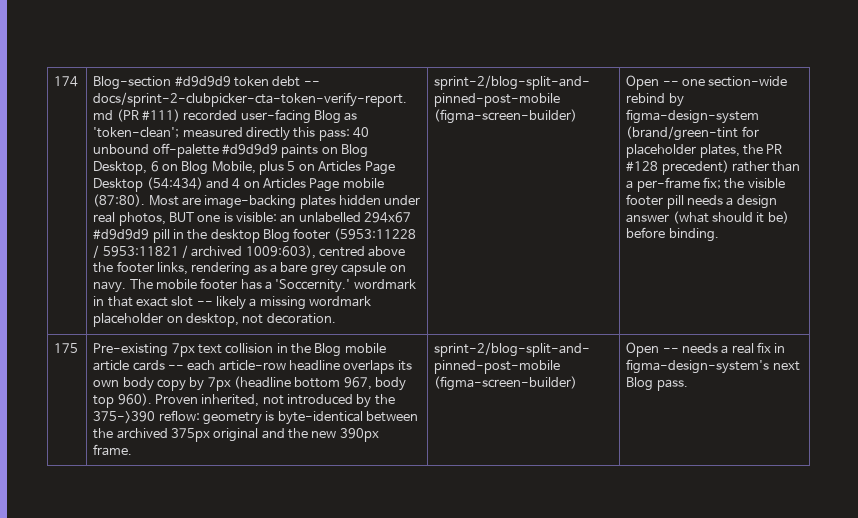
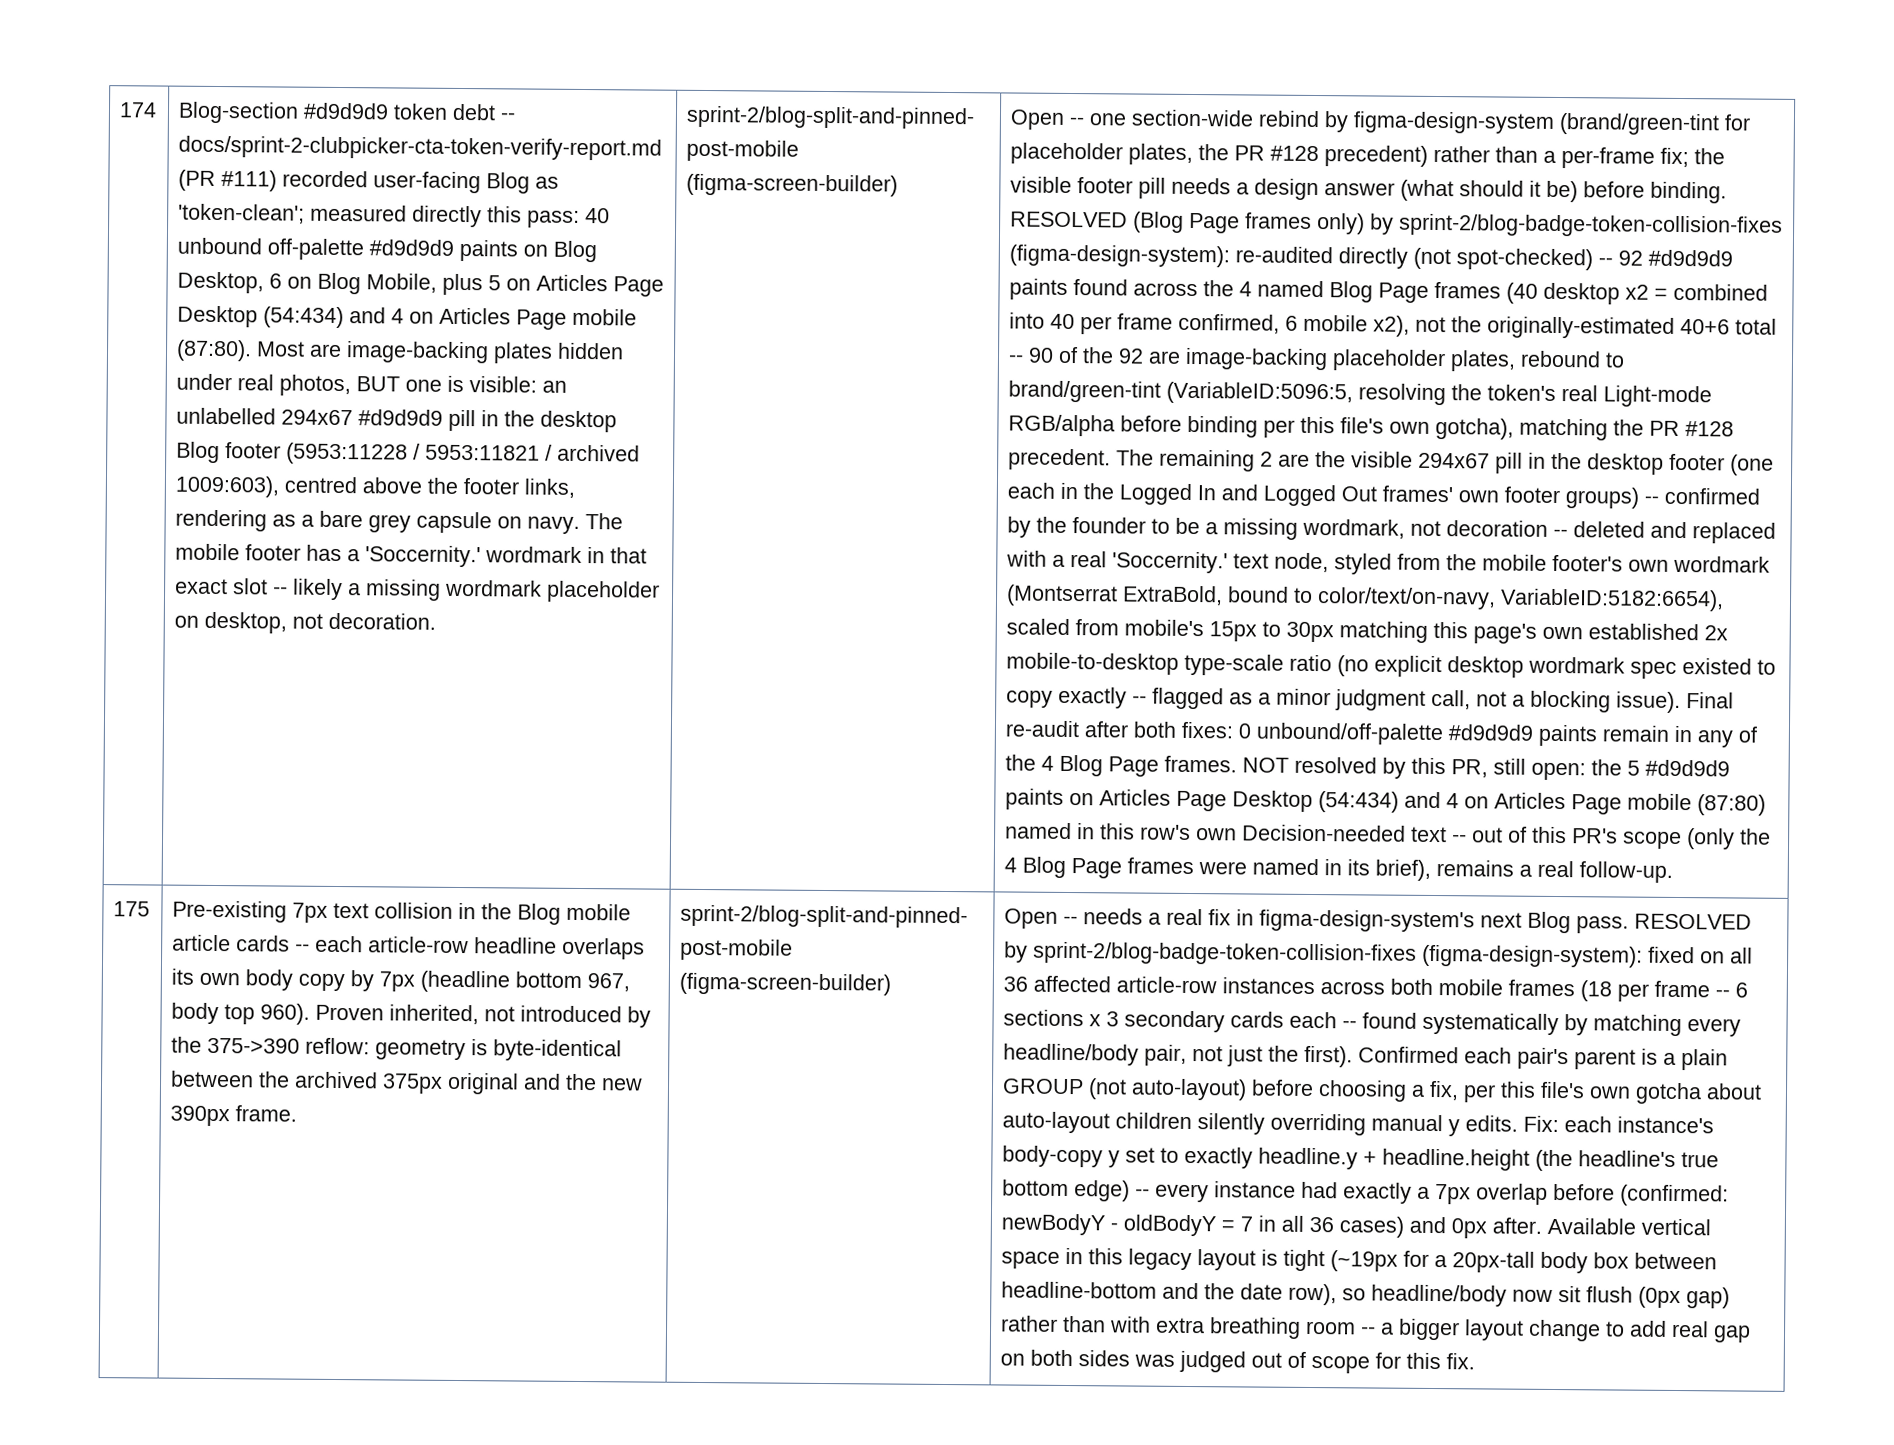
+ RESOLVED (Blog Page frames only) by sprint-2/blog-badge-token-collision-fixes (figma-design-system): re-audited directly (not spot-checked) -- 92 #d9d9d9 paints found across the 4 named Blog Page frames (40 desktop x2 = combined into 40 per frame confirmed, 6 mobile x2), not the originally-estimated 40+6 total -- 90 of the 92 are image-backing placeholder plates, rebound to brand/green-tint (VariableID:5096:5, resolving the token's real Light-mode RGB/alpha before binding per this file's own gotcha), matching the PR #128 precedent. The remaining 2 are the visible 294x67 pill in the desktop footer (one each in the Logged In and Logged Out frames' own footer groups) -- confirmed by the founder to be a missing wordmark, not decoration -- deleted and replaced with a real 'Soccernity.' text node, styled from the mobile footer's own wordmark (Montserrat ExtraBold, bound to color/text/on-navy, VariableID:5182:6654), scaled from mobile's 15px to 30px matching this page's own established 2x mobile-to-desktop type-scale ratio (no explicit desktop wordmark spec existed to copy exactly -- flagged as a minor judgment call, not a blocking issue). Final re-audit after both fixes: 0 unbound/off-palette #d9d9d9 paints remain in any of the 4 Blog Page frames. NOT resolved by this PR, still open: the 5 #d9d9d9 paints on Articles Page Desktop (54:434) and 4 on Articles Page mobile (87:80) named in this row's own Decision-needed text -- out of this PR's scope (only the 4 Blog Page frames were named in its brief), remains a real follow-up.
+ RESOLVED by sprint-2/blog-badge-token-collision-fixes (figma-design-system): fixed on all 36 affected article-row instances across both mobile frames (18 per frame -- 6 sections x 3 secondary cards each -- found systematically by matching every headline/body pair, not just the first). Confirmed each pair's parent is a plain GROUP (not auto-layout) before choosing a fix, per this file's own gotcha about auto-layout children silently overriding manual y edits. Fix: each instance's body-copy y set to exactly headline.y + headline.height (the headline's true bottom edge) -- every instance had exactly a 7px overlap before (confirmed: newBodyY - oldBodyY = 7 in all 36 cases) and 0px after. Available vertical space in this legacy layout is tight (~19px for a 20px-tall body box between headline-bottom and the date row), so headline/body now sit flush (0px gap) rather than with extra breathing room -- a bigger layout change to add real gap on both sides was judged out of scope for this fix.

